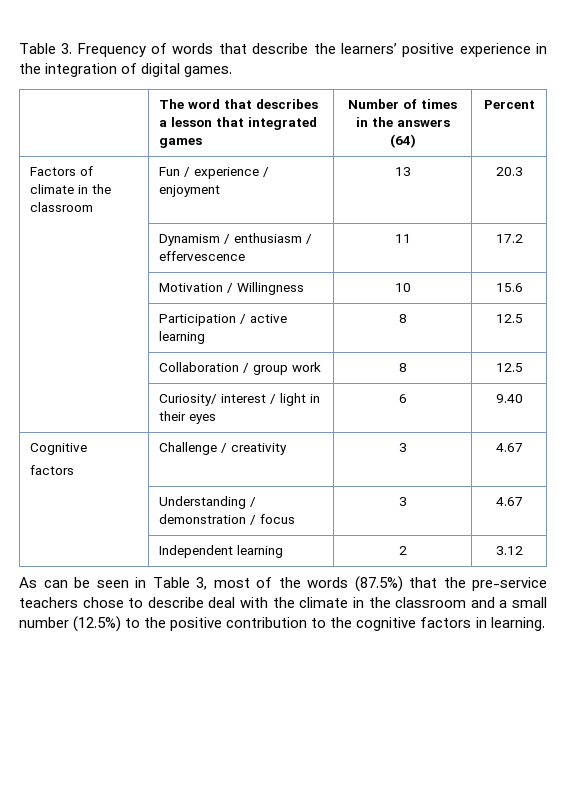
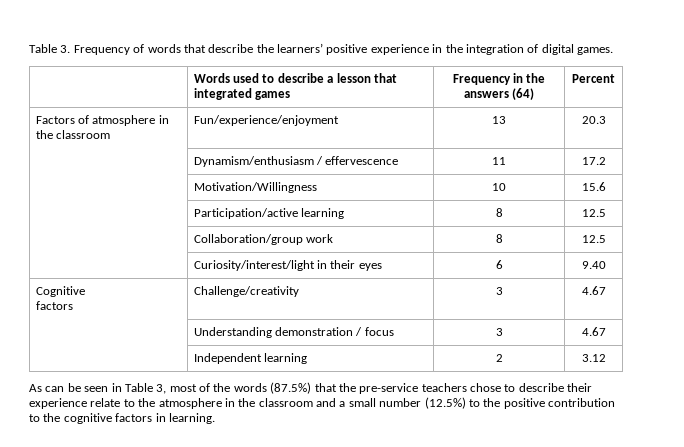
- | The word that describes a lesson that integrated games | Number of times in the answers (64) | Percent
+ | Words used to describe a lesson that integrated games | Frequency in the answers (64) | Percent
- Factors of climate in the classroom | Fun / experience / enjoyment | 13 | 20.3
+ Factors of atmosphere in the classroom | Fun/experience/enjoyment | 13 | 20.3
- | Dynamism / enthusiasm / effervescence | 11 | 17.2
+ | Dynamism/enthusiasm / effervescence | 11 | 17.2
- | Motivation / Willingness | 10 | 15.6
+ | Motivation/Willingness | 10 | 15.6
- | Participation / active learning | 8 | 12.5
+ | Participation/active learning | 8 | 12.5
- | Collaboration / group work | 8 | 12.5
+ | Collaboration/group work | 8 | 12.5
- | Curiosity/ interest / light in their eyes | 6 | 9.40
+ | Curiosity/interest/light in their eyes | 6 | 9.40
  Cognitive
- factors | Challenge / creativity | 3 | 4.67
+ factors | Challenge/creativity | 3 | 4.67
- | Understanding / demonstration / focus | 3 | 4.67
+ | Understanding demonstration / focus | 3 | 4.67
- As can be seen in Table 3, most of the words (87.5%) that the pre-service teachers chose to describe deal with the climate in the classroom and a small number (12.5%) to the positive contribution to the cognitive factors in learning.
+ As can be seen in Table 3, most of the words (87.5%) that the pre-service teachers chose to describe their experience relate to the atmosphere in the classroom and a small number (12.5%) to the positive contribution to the cognitive factors in learning.

